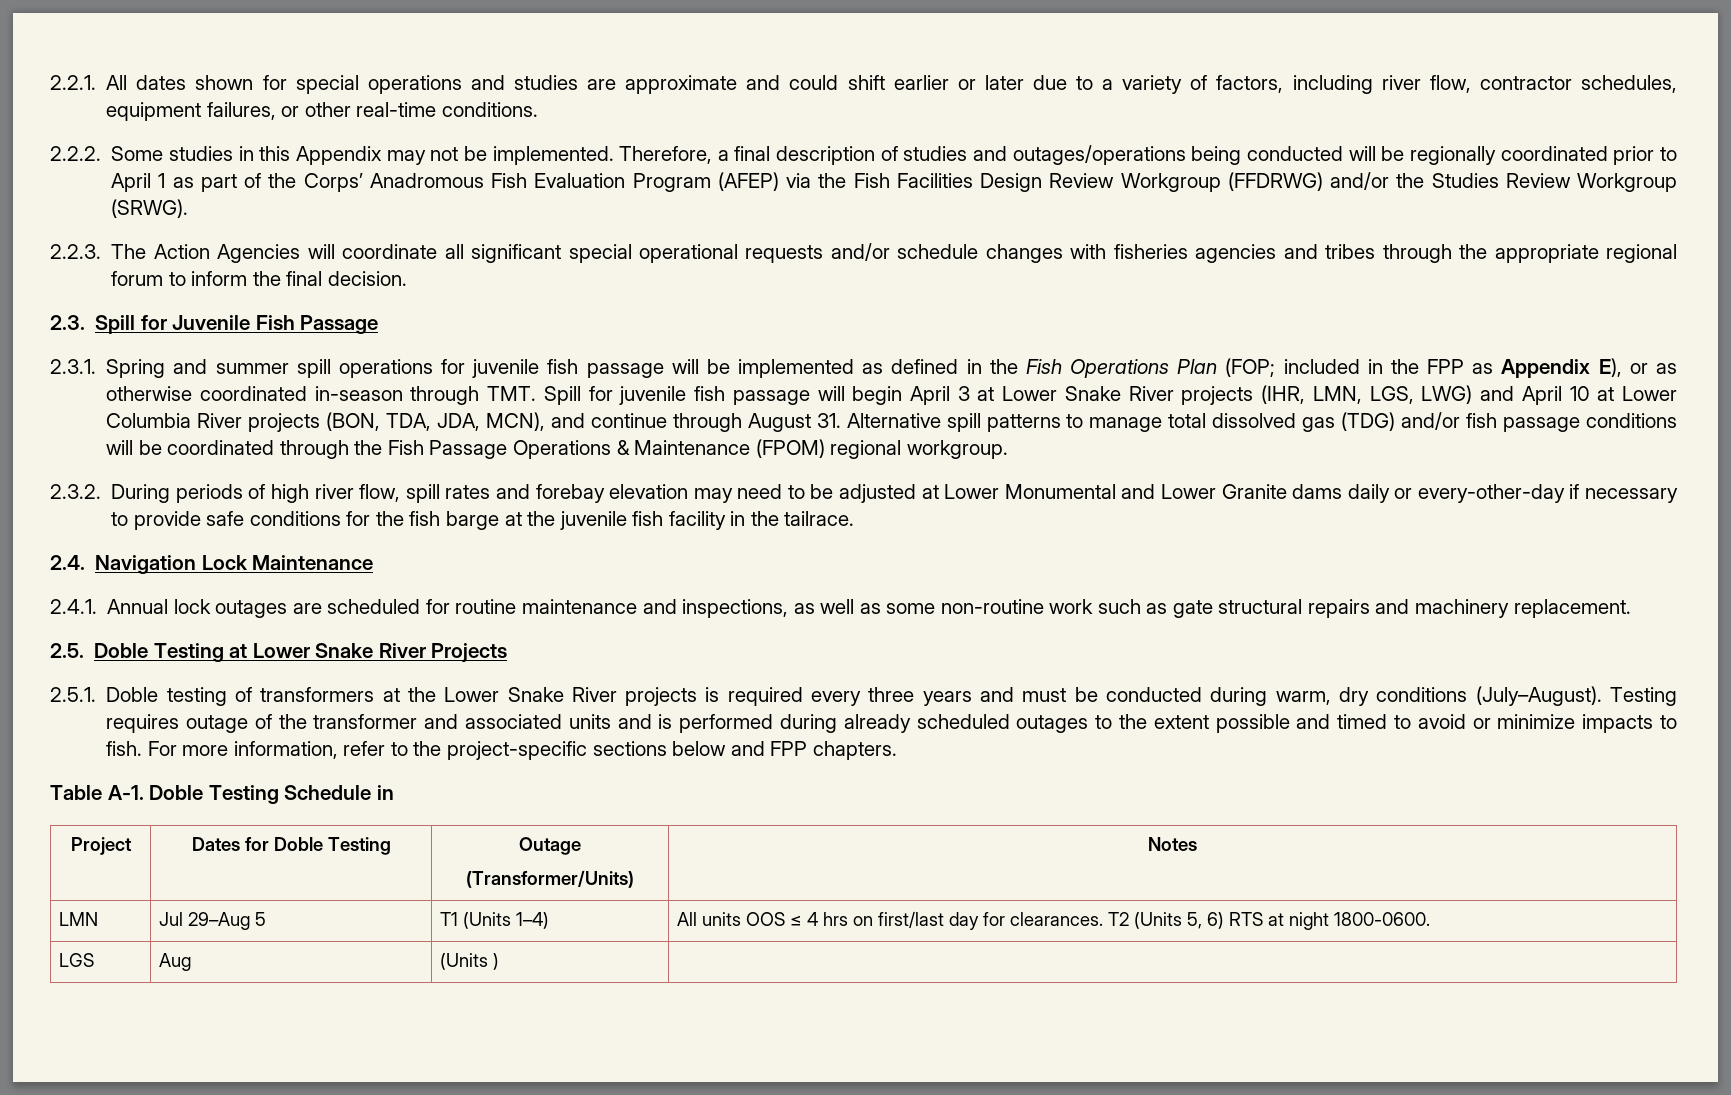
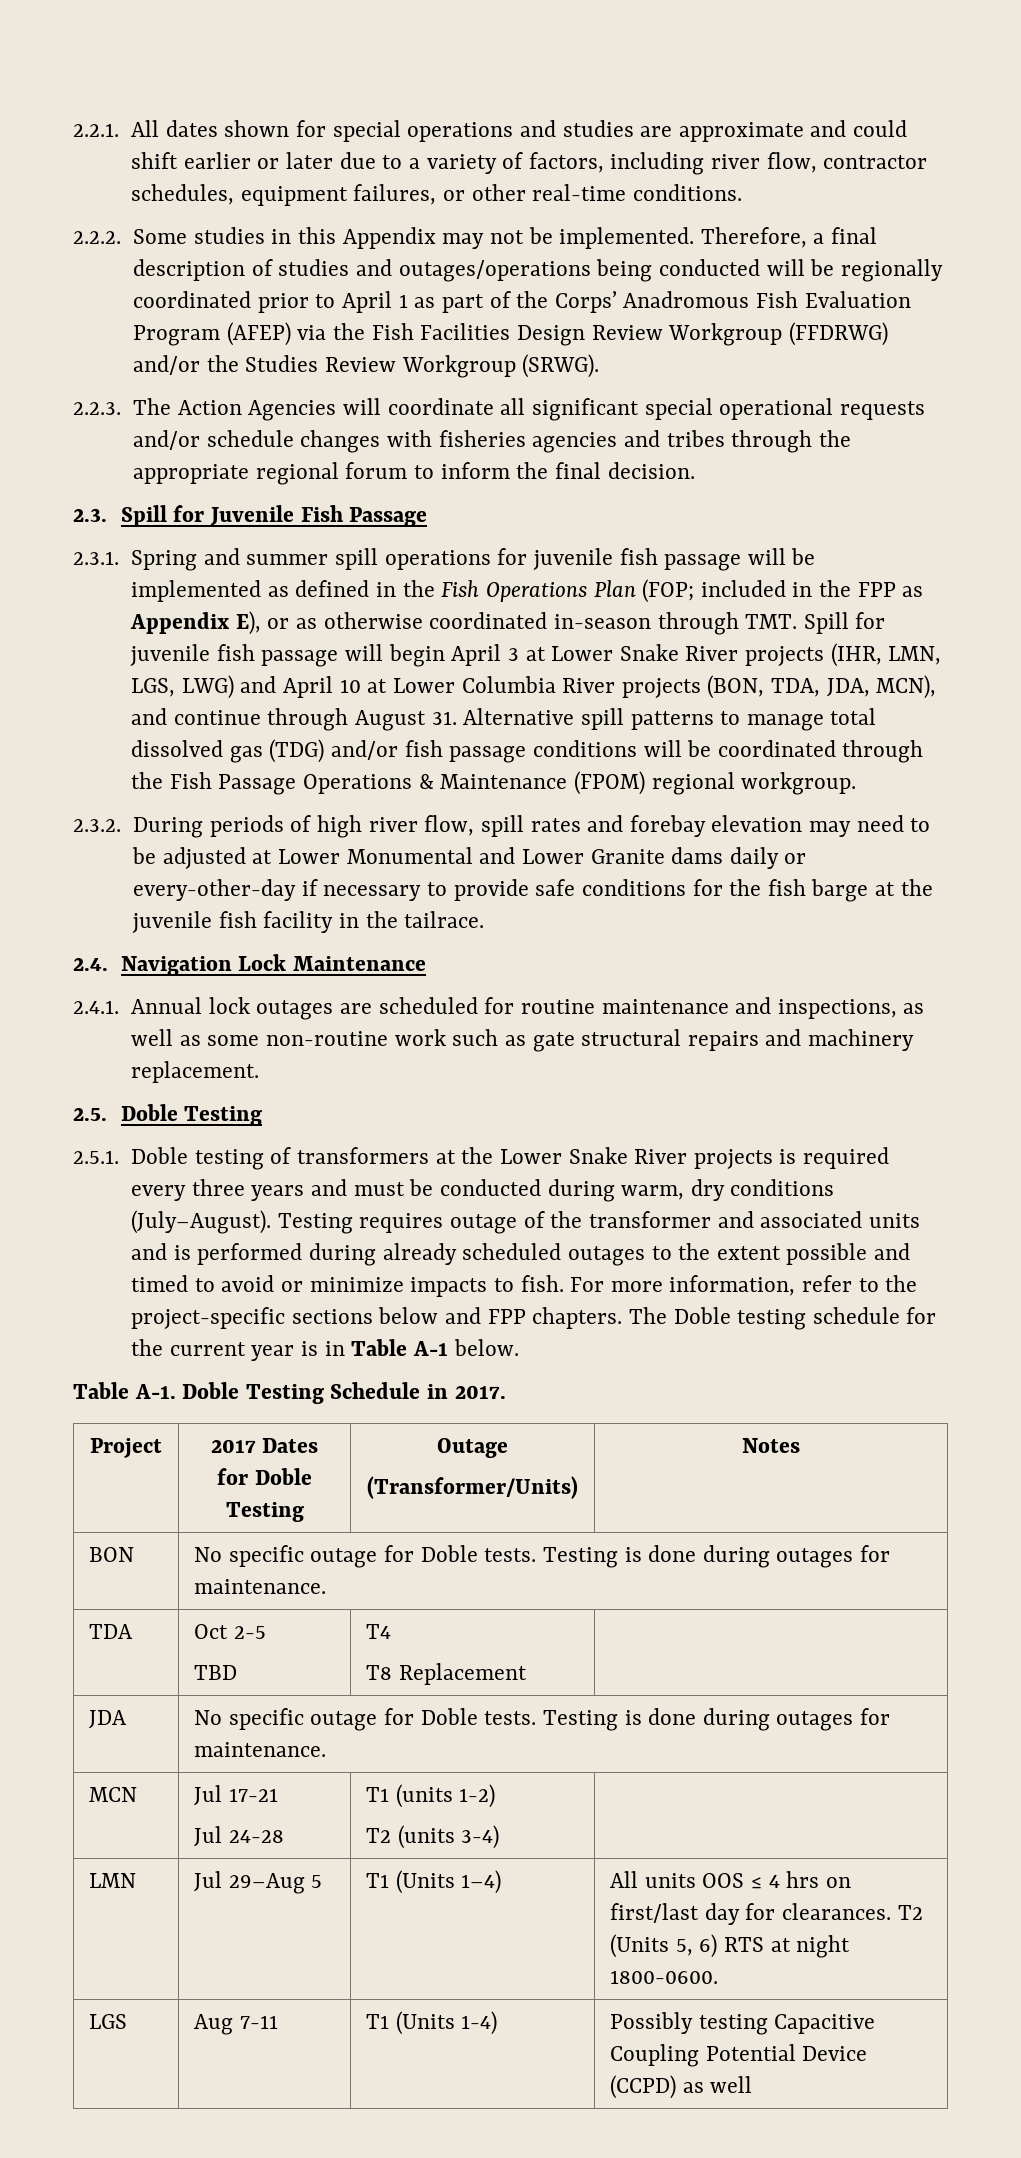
- 2.5. Doble Testing at Lower Snake River Projects
+ 2.5. Doble Testing
+ The Doble testing schedule for the current year is in Table A-1 below.
- Table A-1. Doble Testing Schedule in
+ Table A-1. Doble Testing Schedule in 2017.
- Project | Dates for Doble Testing | Outage
+ Project | 2017 Dates for Doble Testing | Outage
+ BON | No specific outage for Doble tests. Testing is done during outages for maintenance.
+ TDA | Oct 2-5
+ TBD | T4
+ T8 Replacement |
+ JDA | No specific outage for Doble tests. Testing is done during outages for maintenance.
+ MCN | Jul 17-21
+ Jul 24-28 | T1 (units 1-2)
+ T2 (units 3-4) |
- LGS | Aug | (Units ) |
+ LGS | Aug 7-11 | T1 (Units 1-4) | Possibly testing Capacitive Coupling Potential Device (CCPD) as well

